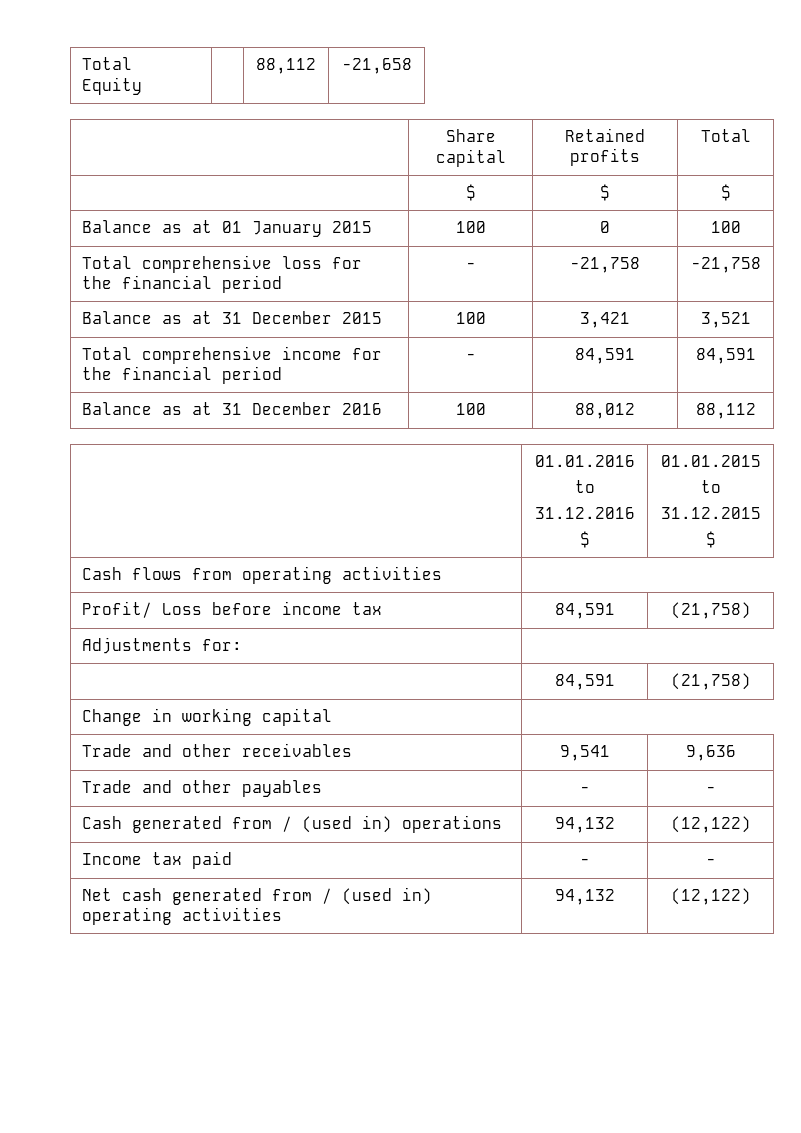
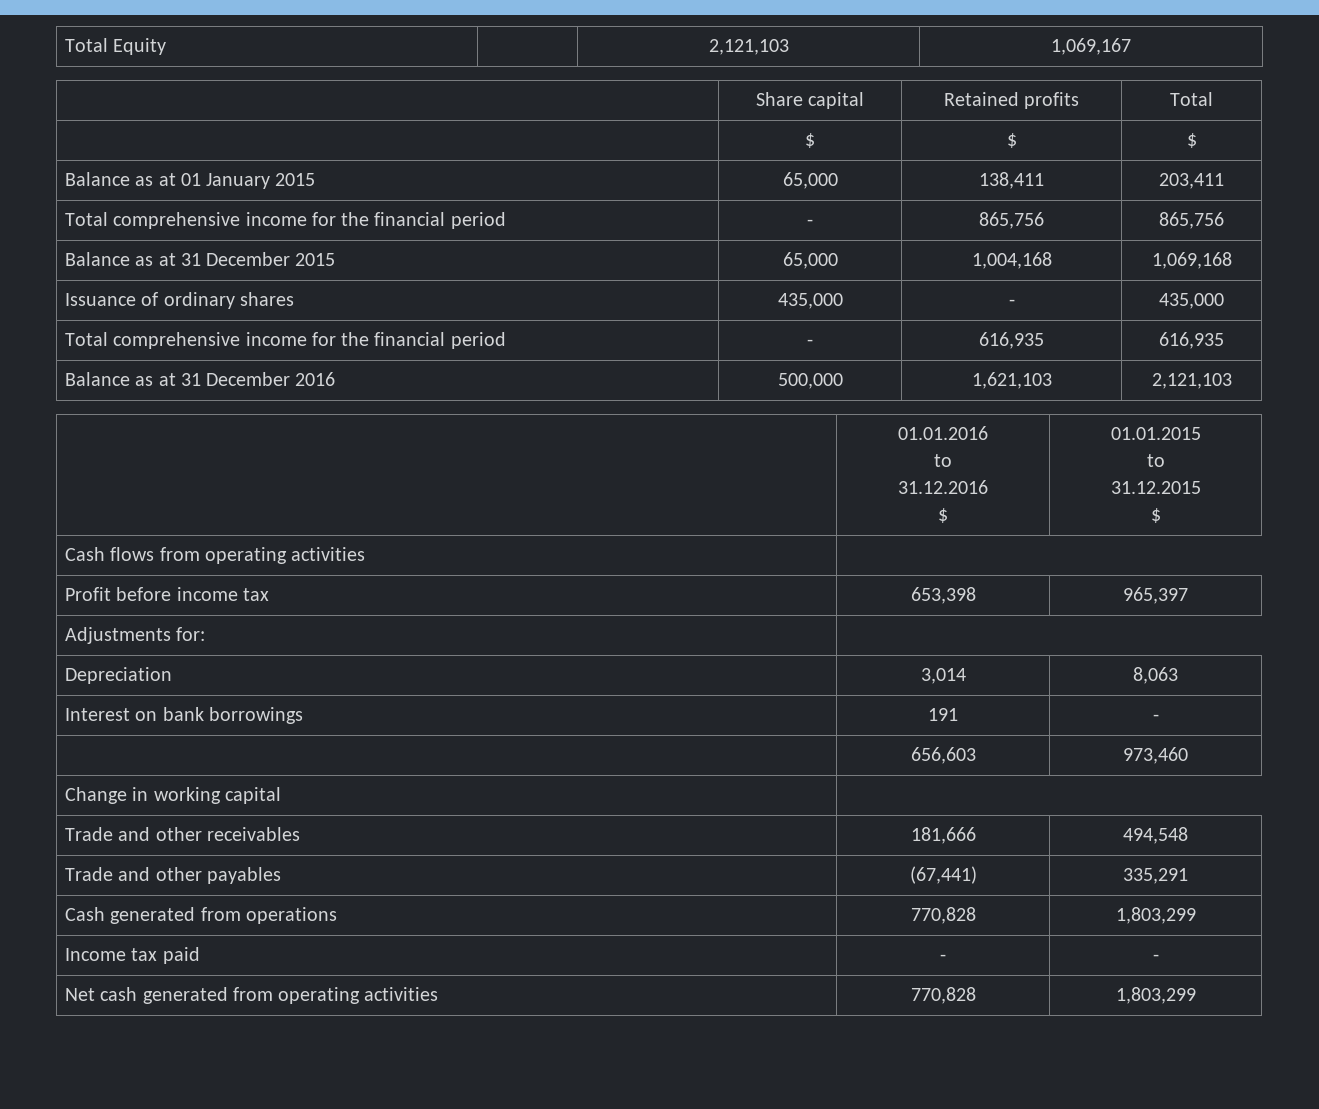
- Total Equity | | 88,112 | -21,658
+ Total Equity | | 2,121,103 | 1,069,167
- Balance as at 01 January 2015 | 100 | 0 | 100
- Total comprehensive loss for the financial period | - | -21,758 | -21,758
- Balance as at 31 December 2015 | 100 | 3,421 | 3,521
- Total comprehensive income for the financial period | - | 84,591 | 84,591
+ Balance as at 01 January 2015 | 65,000 | 138,411 | 203,411
+ Total comprehensive income for the financial period | - | 865,756 | 865,756
+ Balance as at 31 December 2015 | 65,000 | 1,004,168 | 1,069,168
+ Issuance of ordinary shares | 435,000 | - | 435,000
+ Total comprehensive income for the financial period | - | 616,935 | 616,935
- Balance as at 31 December 2016 | 100 | 88,012 | 88,112
+ Balance as at 31 December 2016 | 500,000 | 1,621,103 | 2,121,103
- Profit/ Loss before income tax | 84,591 | (21,758)
+ Profit before income tax | 653,398 | 965,397
  Adjustments for:
- | 84,591 | (21,758)
+ Depreciation | 3,014 | 8,063
+ Interest on bank borrowings | 191 | -
+ | 656,603 | 973,460
- Trade and other receivables | 9,541 | 9,636
+ Trade and other receivables | 181,666 | 494,548
- Trade and other payables | - | -
+ Trade and other payables | (67,441) | 335,291
- Cash generated from / (used in) operations | 94,132 | (12,122)
+ Cash generated from operations | 770,828 | 1,803,299
- Net cash generated from / (used in) operating activities | 94,132 | (12,122)
+ Net cash generated from operating activities | 770,828 | 1,803,299

